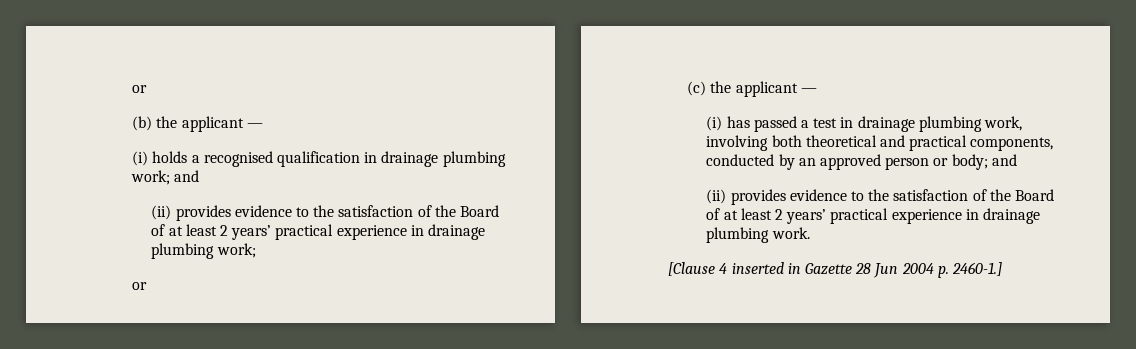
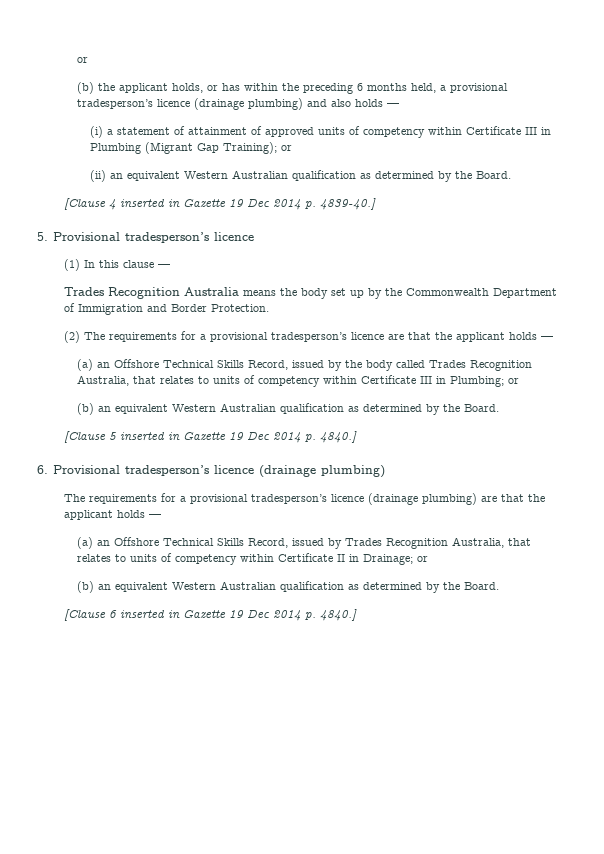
- (b) the applicant —
- (i) holds a recognised qualification in drainage plumbing work; and
- (ii) provides evidence to the satisfaction of the Board of at least 2 years’ practical experience in drainage plumbing work;
- or
- (c) the applicant —
- (i) has passed a test in drainage plumbing work, involving both theoretical and practical components, conducted by an approved person or body; and
- (ii) provides evidence to the satisfaction of the Board of at least 2 years’ practical experience in drainage plumbing work.
+ (b) the applicant holds, or has within the preceding 6 months held, a provisional tradesperson’s licence (drainage plumbing) and also holds —
+ (i) a statement of attainment of approved units of competency within Certificate III in Plumbing (Migrant Gap Training); or
+ (ii) an equivalent Western Australian qualification as determined by the Board.
- [Clause 4 inserted in Gazette 28 Jun 2004 p. 2460-1.]
+ [Clause 4 inserted in Gazette 19 Dec 2014 p. 4839-40.]
+ 5. Provisional tradesperson’s licence
+ (1) In this clause —
+ Trades Recognition Australia means the body set up by the Commonwealth Department of Immigration and Border Protection.
+ (2) The requirements for a provisional tradesperson’s licence are that the applicant holds —
+ (a) an Offshore Technical Skills Record, issued by the body called Trades Recognition Australia, that relates to units of competency within Certificate III in Plumbing; or
+ (b) an equivalent Western Australian qualification as determined by the Board.
+ [Clause 5 inserted in Gazette 19 Dec 2014 p. 4840.]
+ 6. Provisional tradesperson’s licence (drainage plumbing)
+ The requirements for a provisional tradesperson’s licence (drainage plumbing) are that the applicant holds —
+ (a) an Offshore Technical Skills Record, issued by Trades Recognition Australia, that relates to units of competency within Certificate II in Drainage; or
+ (b) an equivalent Western Australian qualification as determined by the Board.
+ [Clause 6 inserted in Gazette 19 Dec 2014 p. 4840.]

